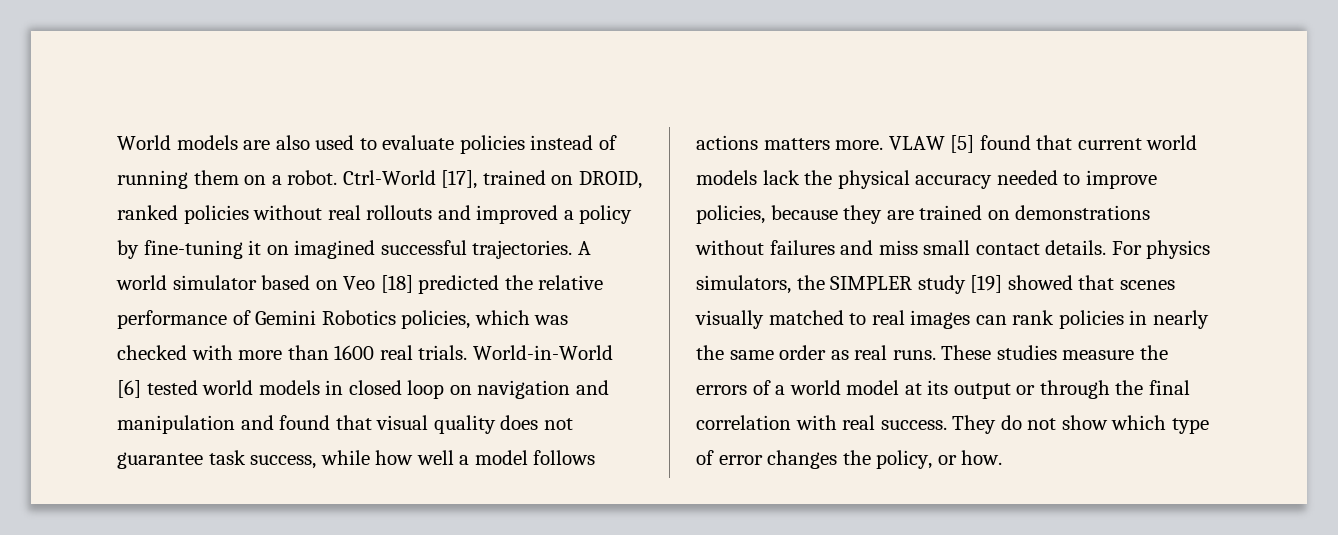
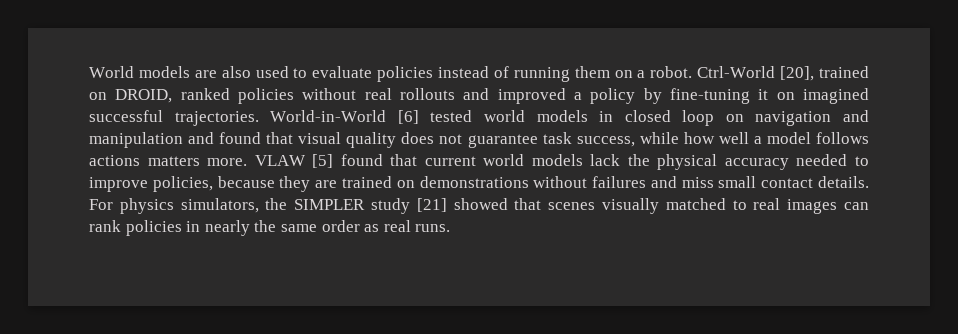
- Ctrl-World [17], trained on DROID, ranked policies without real rollouts and improved a policy by fine-tuning it on imagined successful trajectories.
+ Ctrl-World [20], trained on DROID, ranked policies without real rollouts and improved a policy by fine-tuning it on imagined successful trajectories.
- A world simulator based on Veo [18] predicted the relative performance of Gemini Robotics policies, which was checked with more than 1600 real trials.
- For physics simulators, the SIMPLER study [19] showed that scenes visually matched to real images can rank policies in nearly the same order as real runs. These studies measure the errors of a world model at its output or through the final correlation with real success. They do not show which type of error changes the policy, or how.
+ For physics simulators, the SIMPLER study [21] showed that scenes visually matched to real images can rank policies in nearly the same order as real runs.

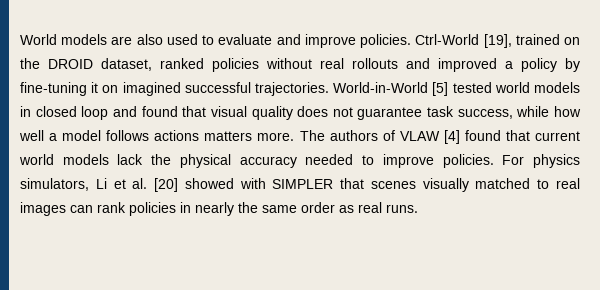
- World models are also used to evaluate policies instead of running them on a robot. Ctrl-World [20], trained on DROID, ranked policies without real rollouts and improved a policy by fine-tuning it on imagined successful trajectories.
+ World models are also used to evaluate and improve policies. Ctrl-World [19], trained on the DROID dataset, ranked policies without real rollouts and improved a policy by fine-tuning it on imagined successful trajectories.
- World-in-World [6] tested world models in closed loop on navigation and manipulation and found that visual quality does not guarantee task success, while how well a model follows actions matters more.
+ World-in-World [5] tested world models in closed loop and found that visual quality does not guarantee task success, while how well a model follows actions matters more.
- VLAW [5] found that current world models lack the physical accuracy needed to improve policies, because they are trained on demonstrations without failures and miss small contact details. For physics simulators, the SIMPLER study [21] showed that scenes visually matched to real images can rank policies in nearly the same order as real runs.
+ The authors of VLAW [4] found that current world models lack the physical accuracy needed to improve policies. For physics simulators, Li et al. [20] showed with SIMPLER that scenes visually matched to real images can rank policies in nearly the same order as real runs.

